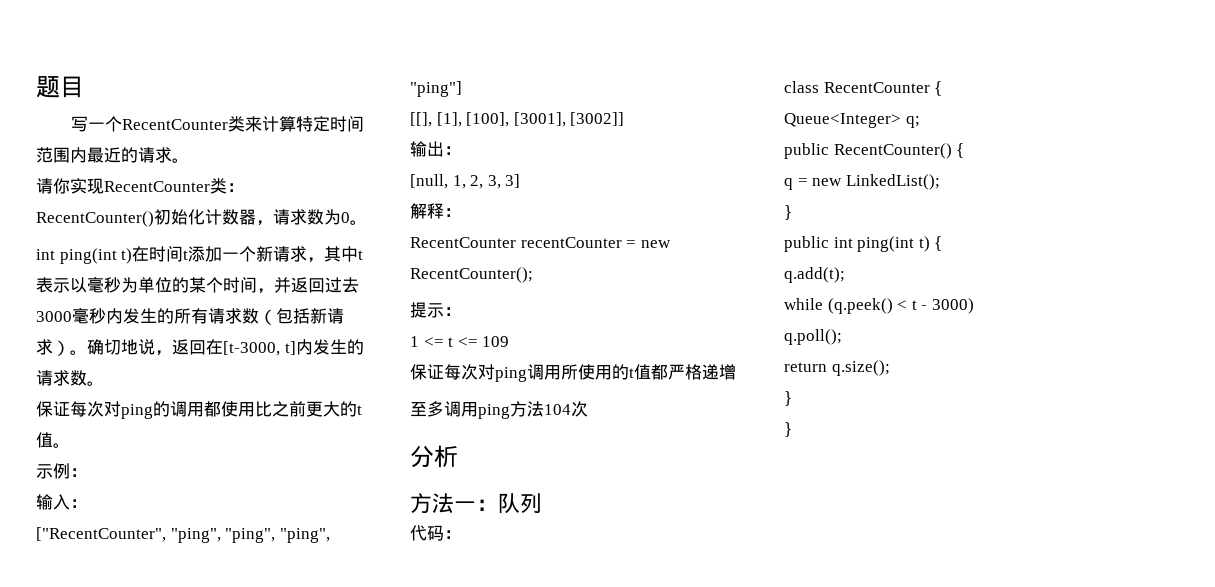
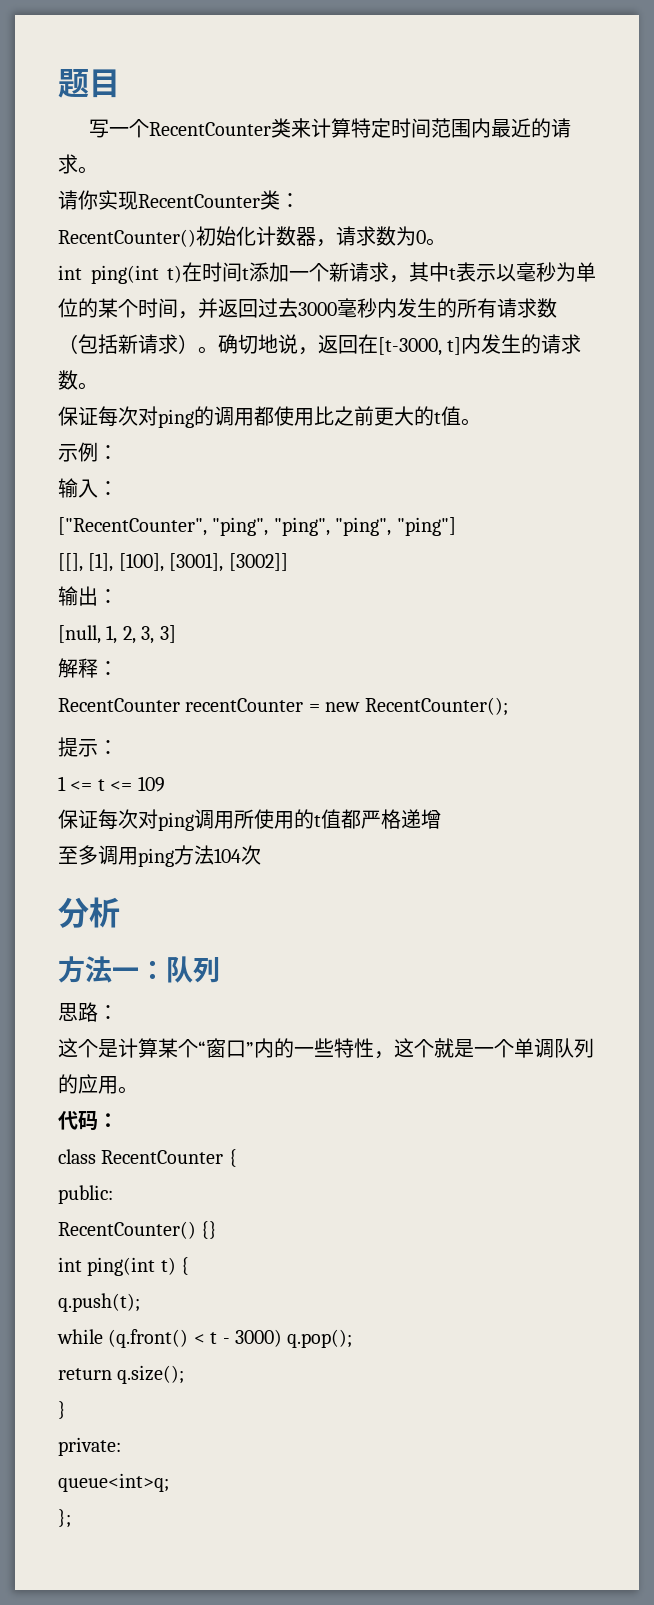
+ 思路：
+ 这个是计算某个“窗口”内的一些特性，这个就是一个单调队列的应用。
- Queue<Integer> q;
- public RecentCounter() {
- q = new LinkedList();
- }
- public int ping(int t) {
+ public:
+ RecentCounter() {}
+ int ping(int t) {
- q.add(t);
+ q.push(t);
- while (q.peek() < t - 3000)
- q.poll();
+ while (q.front() < t - 3000) q.pop();
  return q.size();
  }
- }
+ private:
+ queue<int>q;
+ };

